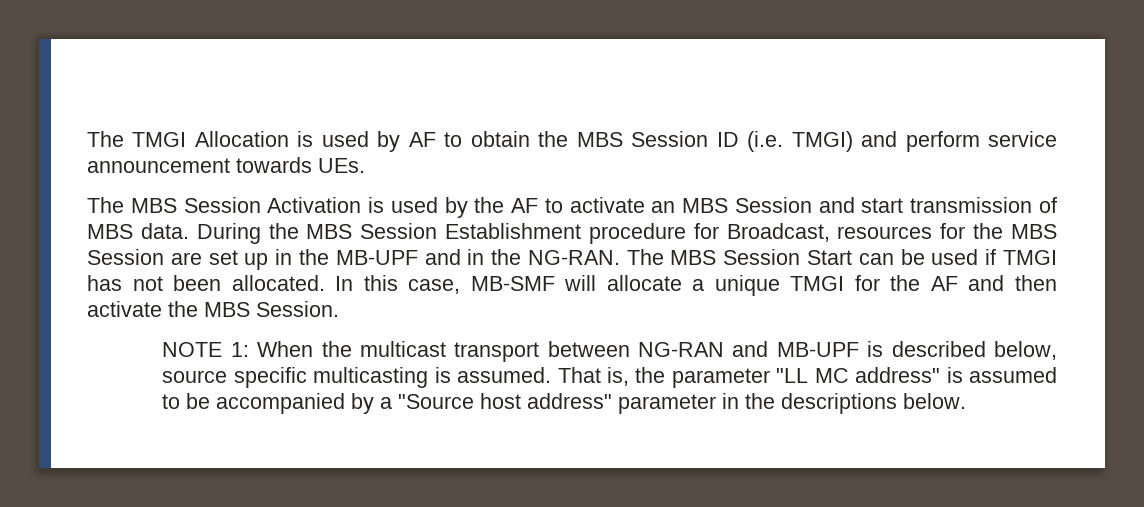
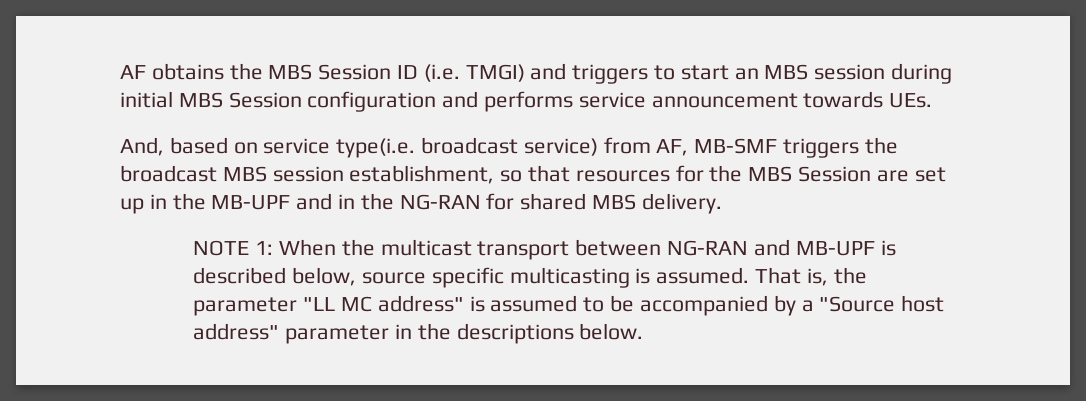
- The TMGI Allocation is used by AF to obtain the MBS Session ID (i.e. TMGI) and perform service announcement towards UEs.
- The MBS Session Activation is used by the AF to activate an MBS Session and start transmission of MBS data. During the MBS Session Establishment procedure for Broadcast, resources for the MBS Session are set up in the MB-UPF and in the NG-RAN. The MBS Session Start can be used if TMGI has not been allocated. In this case, MB-SMF will allocate a unique TMGI for the AF and then activate the MBS Session.
+ AF obtains the MBS Session ID (i.e. TMGI) and triggers to start an MBS session during initial MBS Session configuration and performs service announcement towards UEs.
+ And, based on service type(i.e. broadcast service) from AF, MB-SMF triggers the broadcast MBS session establishment, so that resources for the MBS Session are set up in the MB-UPF and in the NG-RAN for shared MBS delivery.

